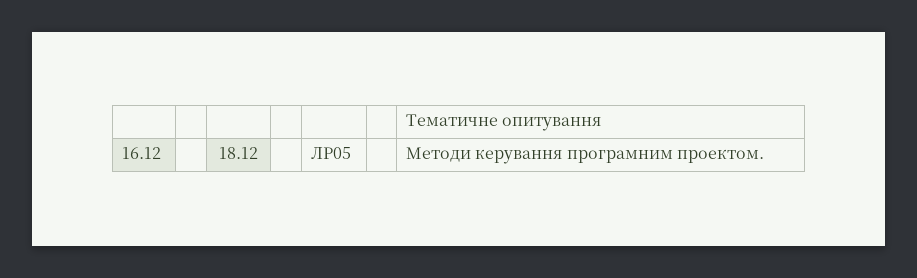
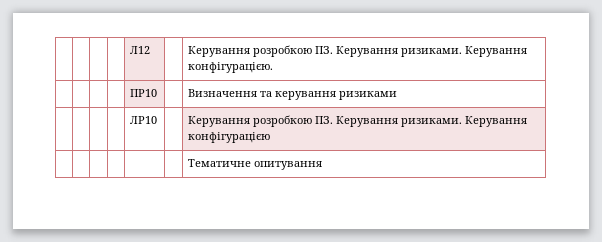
+ | | | | Л12 | | Керування розробкою ПЗ. Керування ризиками. Керування конфігурацією.
+ | | | | ПР10 | | Визначення та керування ризиками
+ | | | | ЛР10 | | Керування розробкою ПЗ. Керування ризиками. Керування конфігурацією
  | | | | | | Тематичне опитування
- 16.12 | | 18.12 | | ЛР05 | | Методи керування програмним проектом.

